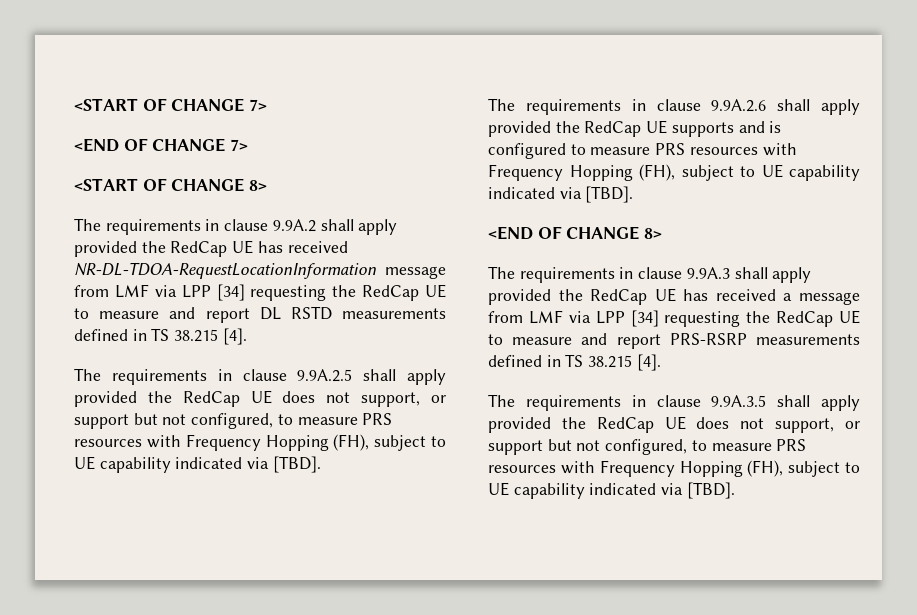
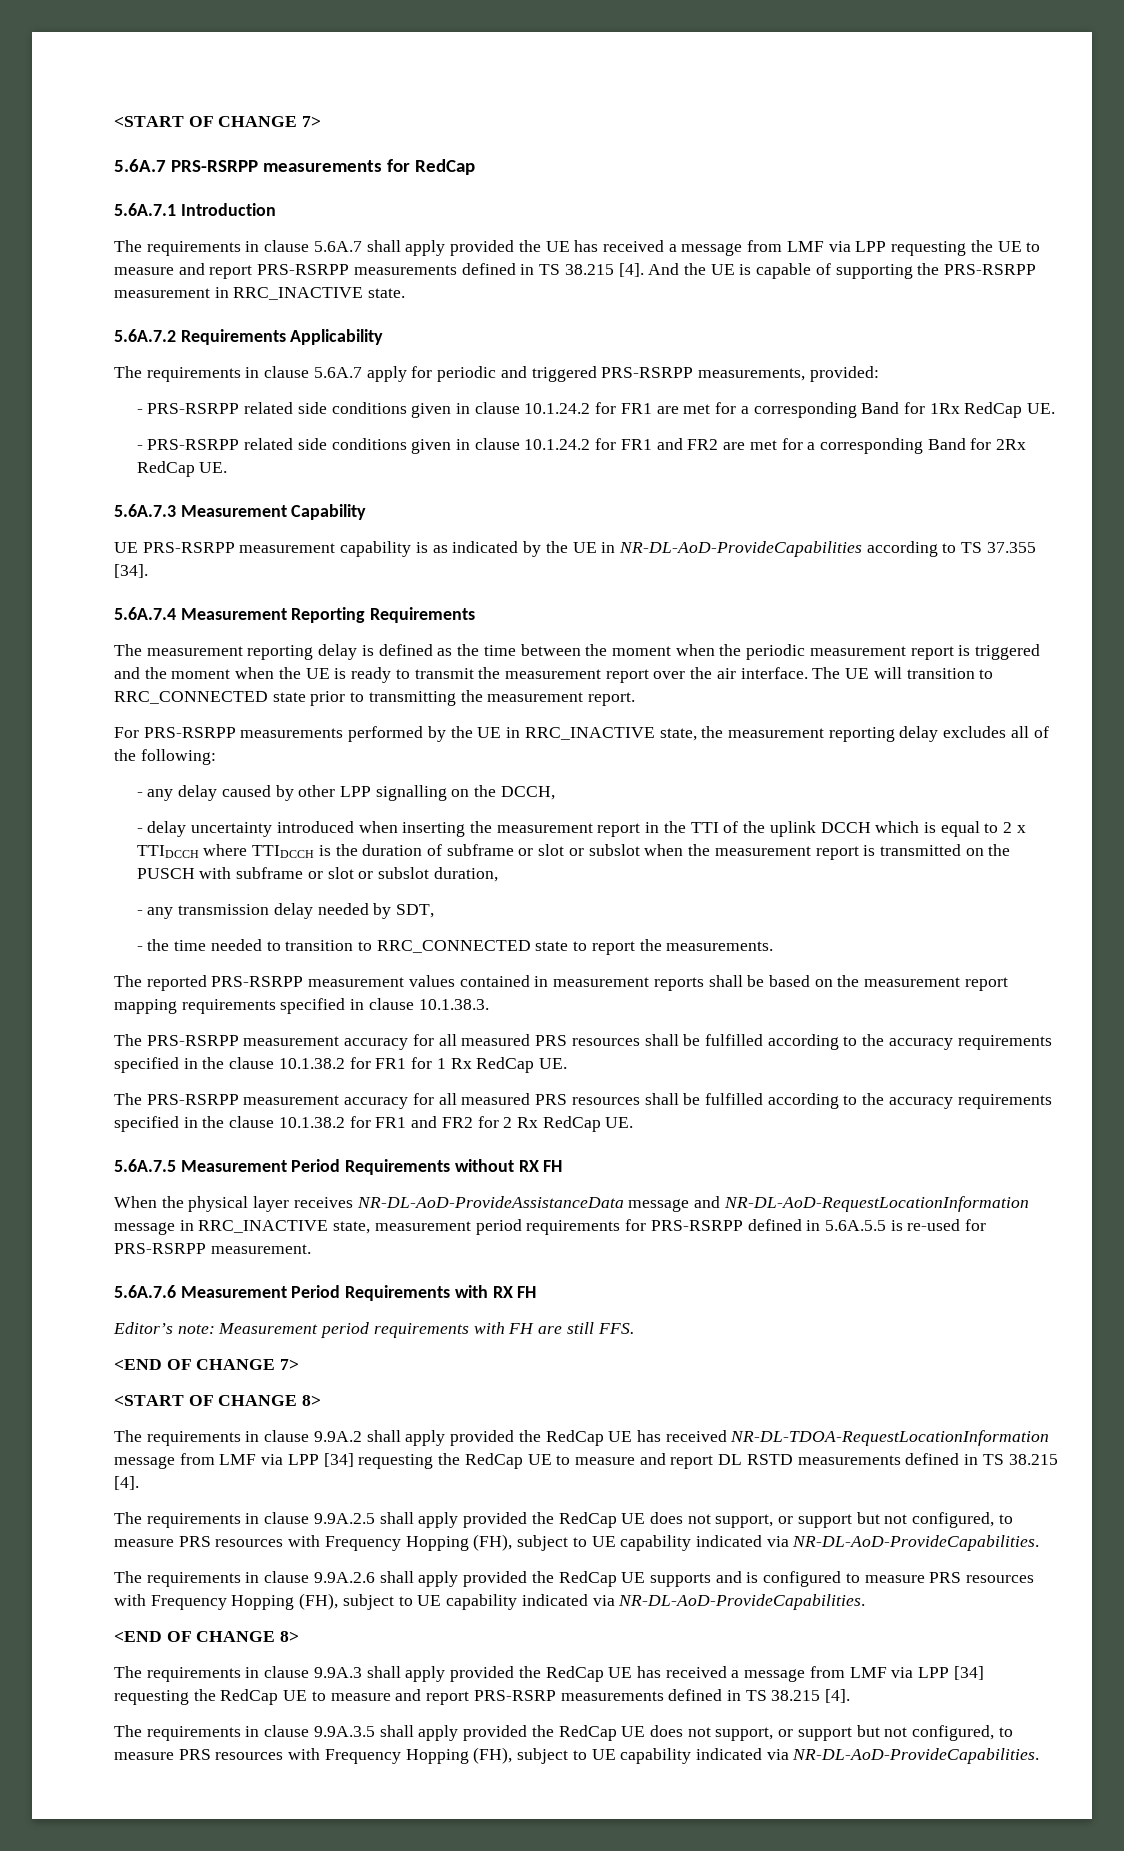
+ 5.6A.7 PRS-RSRPP measurements for RedCap
+ 5.6A.7.1 Introduction
+ The requirements in clause 5.6A.7 shall apply provided the UE has received a message from LMF via LPP requesting the UE to measure and report PRS-RSRPP measurements defined in TS 38.215 [4]. And the UE is capable of supporting the PRS-RSRPP measurement in RRC_INACTIVE state.
+ 5.6A.7.2 Requirements Applicability
+ The requirements in clause 5.6A.7 apply for periodic and triggered PRS-RSRPP measurements, provided:
+ - PRS-RSRPP related side conditions given in clause 10.1.24.2 for FR1 are met for a corresponding Band for 1Rx RedCap UE.
+ - PRS-RSRPP related side conditions given in clause 10.1.24.2 for FR1 and FR2 are met for a corresponding Band for 2Rx RedCap UE.
+ 5.6A.7.3 Measurement Capability
+ UE PRS-RSRPP measurement capability is as indicated by the UE in NR-DL-AoD-ProvideCapabilities according to TS 37.355 [34].
+ 5.6A.7.4 Measurement Reporting Requirements
+ The measurement reporting delay is defined as the time between the moment when the periodic measurement report is triggered and the moment when the UE is ready to transmit the measurement report over the air interface. The UE will transition to RRC_CONNECTED state prior to transmitting the measurement report.
+ For PRS-RSRPP measurements performed by the UE in RRC_INACTIVE state, the measurement reporting delay excludes all of the following:
+ - any delay caused by other LPP signalling on the DCCH,
+ - delay uncertainty introduced when inserting the measurement report in the TTI of the uplink DCCH which is equal to 2 x TTIDCCH where TTIDCCH is the duration of subframe or slot or subslot when the measurement report is transmitted on the PUSCH with subframe or slot or subslot duration,
+ - any transmission delay needed by SDT,
+ - the time needed to transition to RRC_CONNECTED state to report the measurements.
+ The reported PRS-RSRPP measurement values contained in measurement reports shall be based on the measurement report mapping requirements specified in clause 10.1.38.3.
+ The PRS-RSRPP measurement accuracy for all measured PRS resources shall be fulfilled according to the accuracy requirements specified in the clause 10.1.38.2 for FR1 for 1 Rx RedCap UE.
+ The PRS-RSRPP measurement accuracy for all measured PRS resources shall be fulfilled according to the accuracy requirements specified in the clause 10.1.38.2 for FR1 and FR2 for 2 Rx RedCap UE.
+ 5.6A.7.5 Measurement Period Requirements without RX FH
+ When the physical layer receives NR-DL-AoD-ProvideAssistanceData message and NR-DL-AoD-RequestLocationInformation message in RRC_INACTIVE state, measurement period requirements for PRS-RSRPP defined in 5.6A.5.5 is re-used for PRS-RSRPP measurement.
+ 5.6A.7.6 Measurement Period Requirements with RX FH
+ Editor’s note: Measurement period requirements with FH are still FFS.
- The requirements in clause 9.9A.2.5 shall apply provided the RedCap UE does not support, or support but not configured, to measure PRS resources with Frequency Hopping (FH), subject to UE capability indicated via [TBD].
+ The requirements in clause 9.9A.2.5 shall apply provided the RedCap UE does not support, or support but not configured, to measure PRS resources with Frequency Hopping (FH), subject to UE capability indicated via NR-DL-AoD-ProvideCapabilities.
- The requirements in clause 9.9A.2.6 shall apply provided the RedCap UE supports and is configured to measure PRS resources with Frequency Hopping (FH), subject to UE capability indicated via [TBD].
+ The requirements in clause 9.9A.2.6 shall apply provided the RedCap UE supports and is configured to measure PRS resources with Frequency Hopping (FH), subject to UE capability indicated via NR-DL-AoD-ProvideCapabilities.
- The requirements in clause 9.9A.3.5 shall apply provided the RedCap UE does not support, or support but not configured, to measure PRS resources with Frequency Hopping (FH), subject to UE capability indicated via [TBD].
+ The requirements in clause 9.9A.3.5 shall apply provided the RedCap UE does not support, or support but not configured, to measure PRS resources with Frequency Hopping (FH), subject to UE capability indicated via NR-DL-AoD-ProvideCapabilities.

